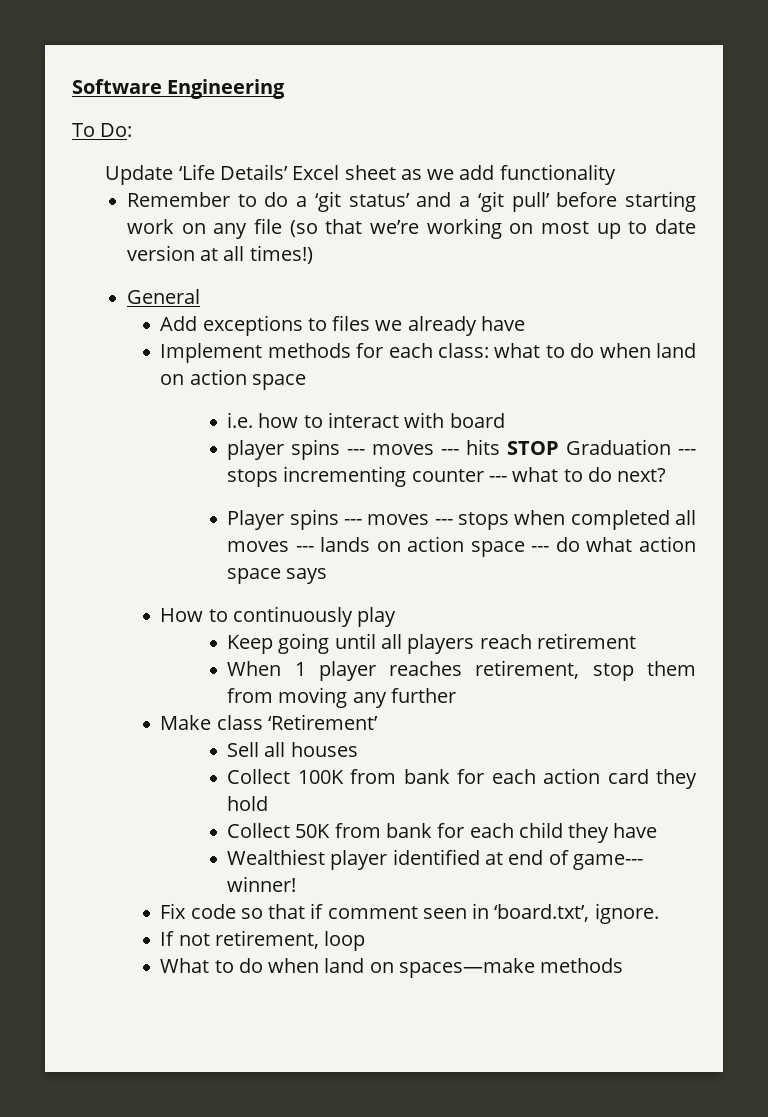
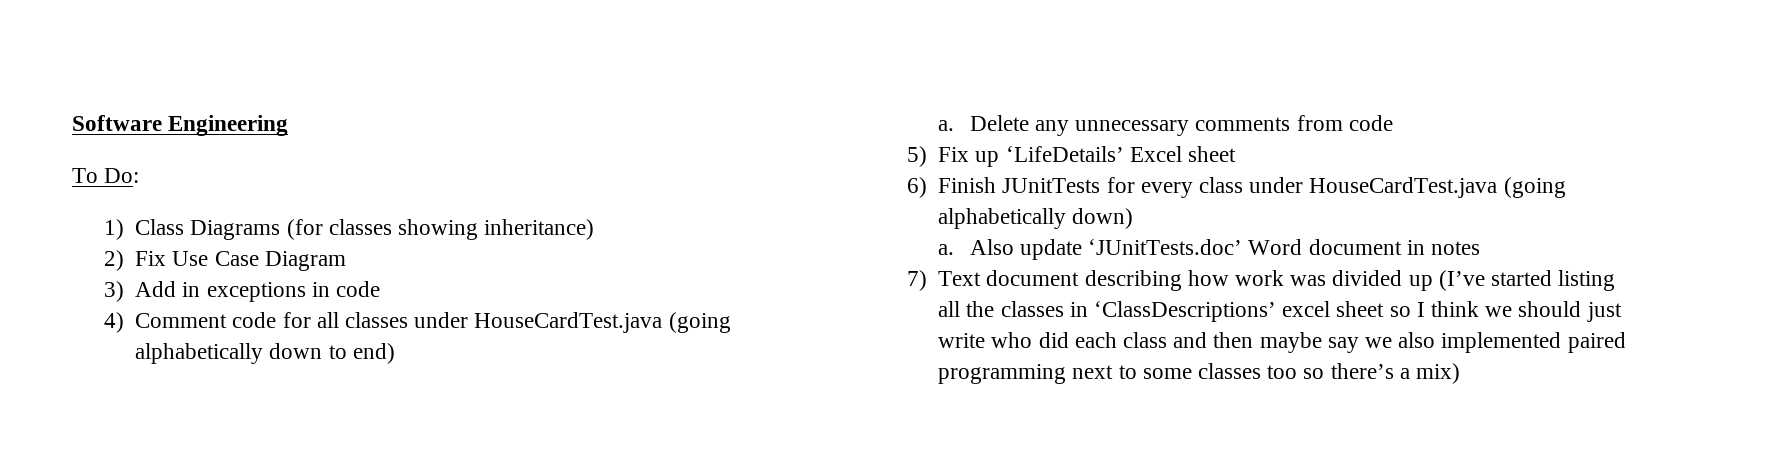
- Update ‘Life Details’ Excel sheet as we add functionality
- Remember to do a ‘git status’ and a ‘git pull’ before starting work on any file (so that we’re working on most up to date version at all times!)
- General
- Add exceptions to files we already have
- Implement methods for each class: what to do when land on action space
- i.e. how to interact with board
- player spins --- moves --- hits STOP Graduation --- stops incrementing counter --- what to do next?
- Player spins --- moves --- stops when completed all moves --- lands on action space --- do what action space says
- How to continuously play
- Keep going until all players reach retirement
- When 1 player reaches retirement, stop them from moving any further
- Make class ‘Retirement’
- Sell all houses
- Collect 100K from bank for each action card they hold
- Collect 50K from bank for each child they have
- Wealthiest player identified at end of game--- winner!
- Fix code so that if comment seen in ‘board.txt’, ignore.
- If not retirement, loop
- What to do when land on spaces—make methods
+ 1) Class Diagrams (for classes showing inheritance)
+ 2) Fix Use Case Diagram
+ 3) Add in exceptions in code
+ 4) Comment code for all classes under HouseCardTest.java (going alphabetically down to end)
+ a. Delete any unnecessary comments from code
+ 5) Fix up ‘LifeDetails’ Excel sheet
+ 6) Finish JUnitTests for every class under HouseCardTest.java (going alphabetically down)
+ a. Also update ‘JUnitTests.doc’ Word document in notes
+ 7) Text document describing how work was divided up (I’ve started listing all the classes in ‘ClassDescriptions’ excel sheet so I think we should just write who did each class and then maybe say we also implemented paired programming next to some classes too so there’s a mix)

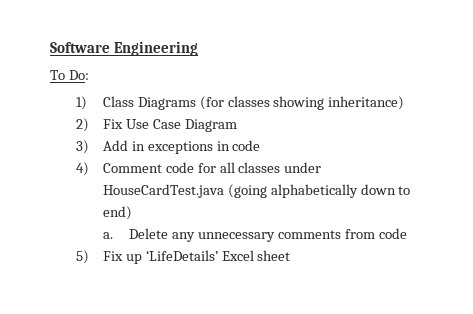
- 6) Finish JUnitTests for every class under HouseCardTest.java (going alphabetically down)
- a. Also update ‘JUnitTests.doc’ Word document in notes
- 7) Text document describing how work was divided up (I’ve started listing all the classes in ‘ClassDescriptions’ excel sheet so I think we should just write who did each class and then maybe say we also implemented paired programming next to some classes too so there’s a mix)

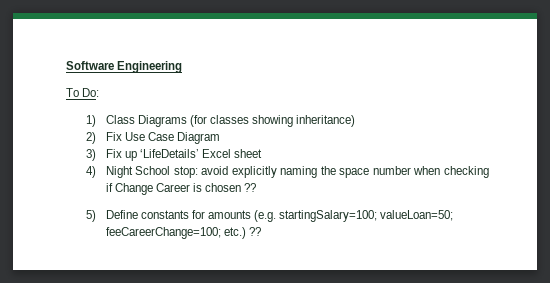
- 3) Add in exceptions in code
- 4) Comment code for all classes under HouseCardTest.java (going alphabetically down to end)
- a. Delete any unnecessary comments from code
- 5) Fix up ‘LifeDetails’ Excel sheet
+ 3) Fix up ‘LifeDetails’ Excel sheet
+ 4) Night School stop: avoid explicitly naming the space number when checking if Change Career is chosen ??
+ 5) Define constants for amounts (e.g. startingSalary=100; valueLoan=50; feeCareerChange=100; etc.) ??

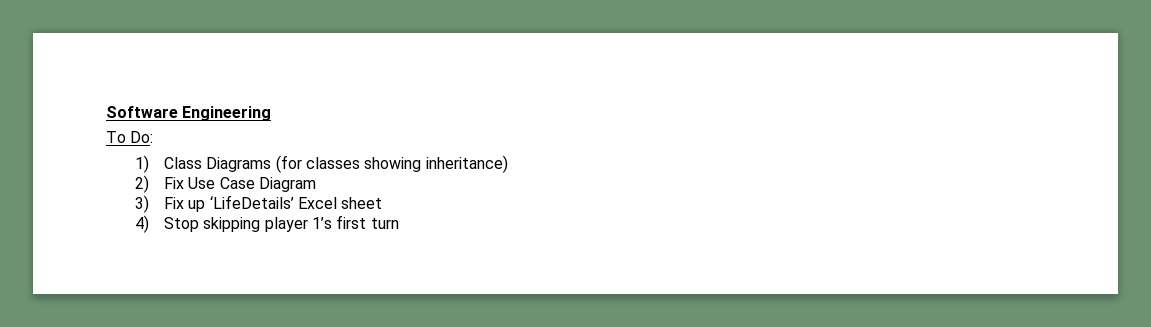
- 4) Night School stop: avoid explicitly naming the space number when checking if Change Career is chosen ??
- 5) Define constants for amounts (e.g. startingSalary=100; valueLoan=50; feeCareerChange=100; etc.) ??
+ 4) Stop skipping player 1’s first turn

